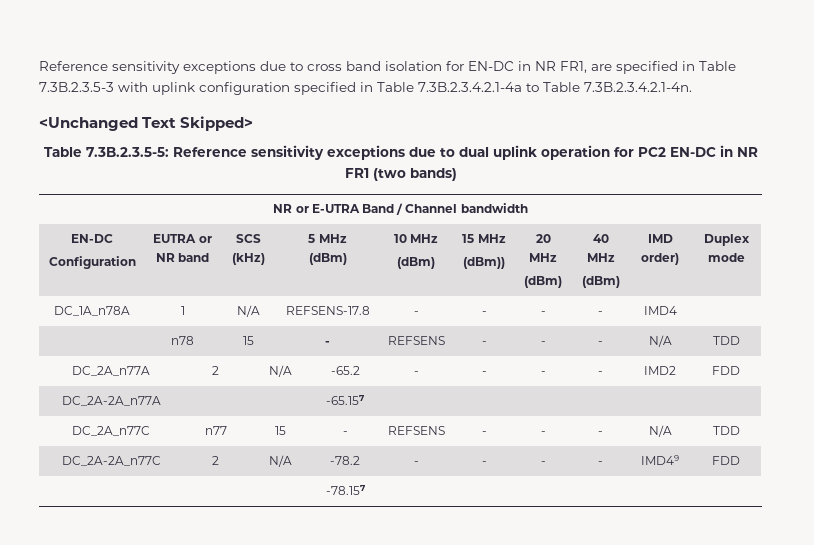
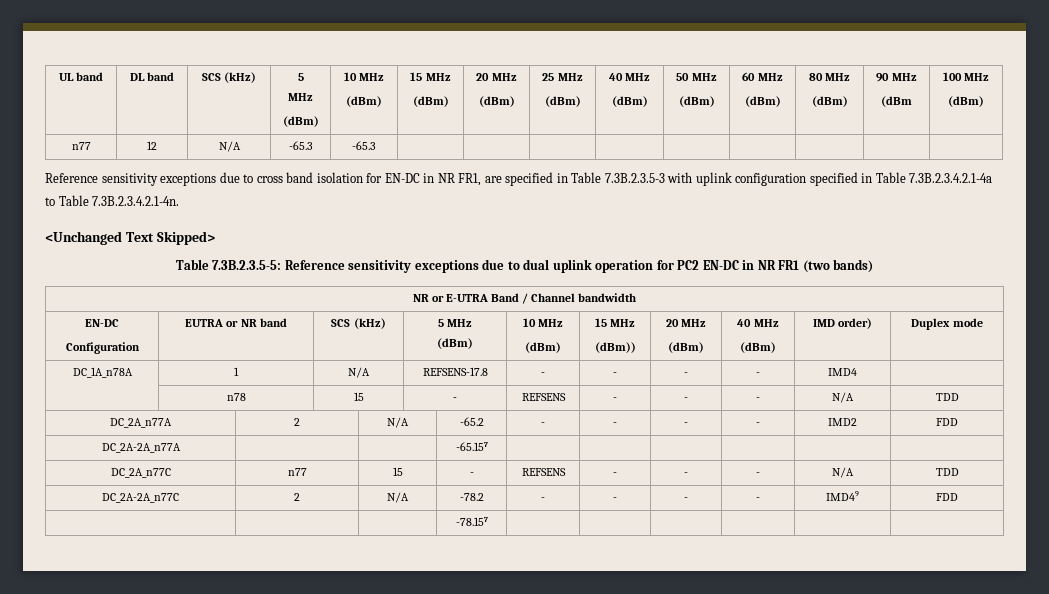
+ UL band | DL band | SCS (kHz) | 5
+ MHz
+ (dBm) | 10 MHz
+ (dBm) | 15 MHz
+ (dBm) | 20 MHz
+ (dBm) | 25 MHz
+ (dBm) | 40 MHz
+ (dBm) | 50 MHz
+ (dBm) | 60 MHz
+ (dBm) | 80 MHz
+ (dBm) | 90 MHz
+ (dBm | 100 MHz
+ (dBm)
+ n77 | 12 | N/A | -65.3 | -65.3 | | | | | | | | |

